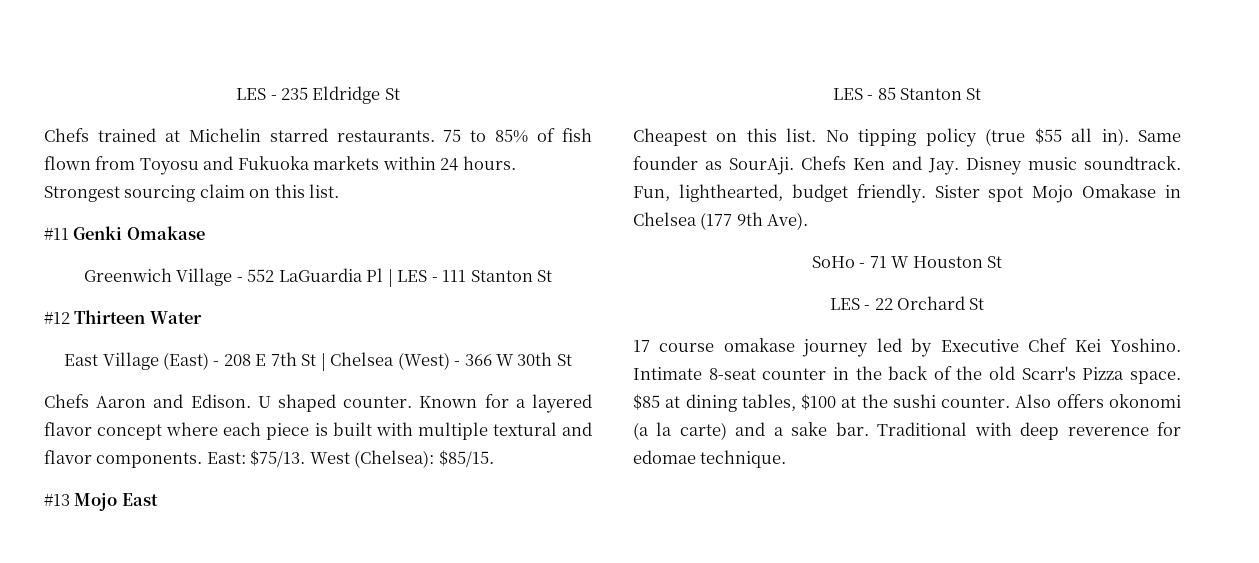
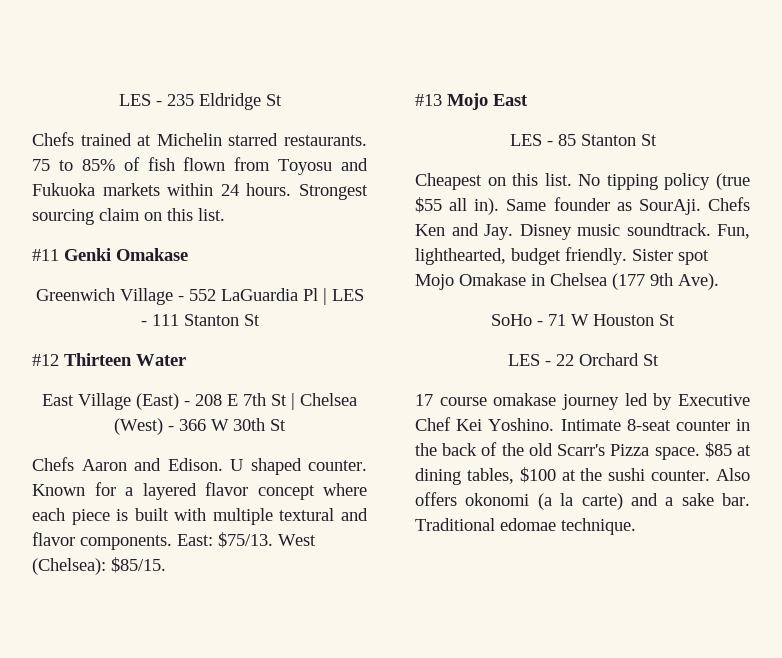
- Traditional with deep reverence for edomae technique.
+ Traditional edomae technique.

